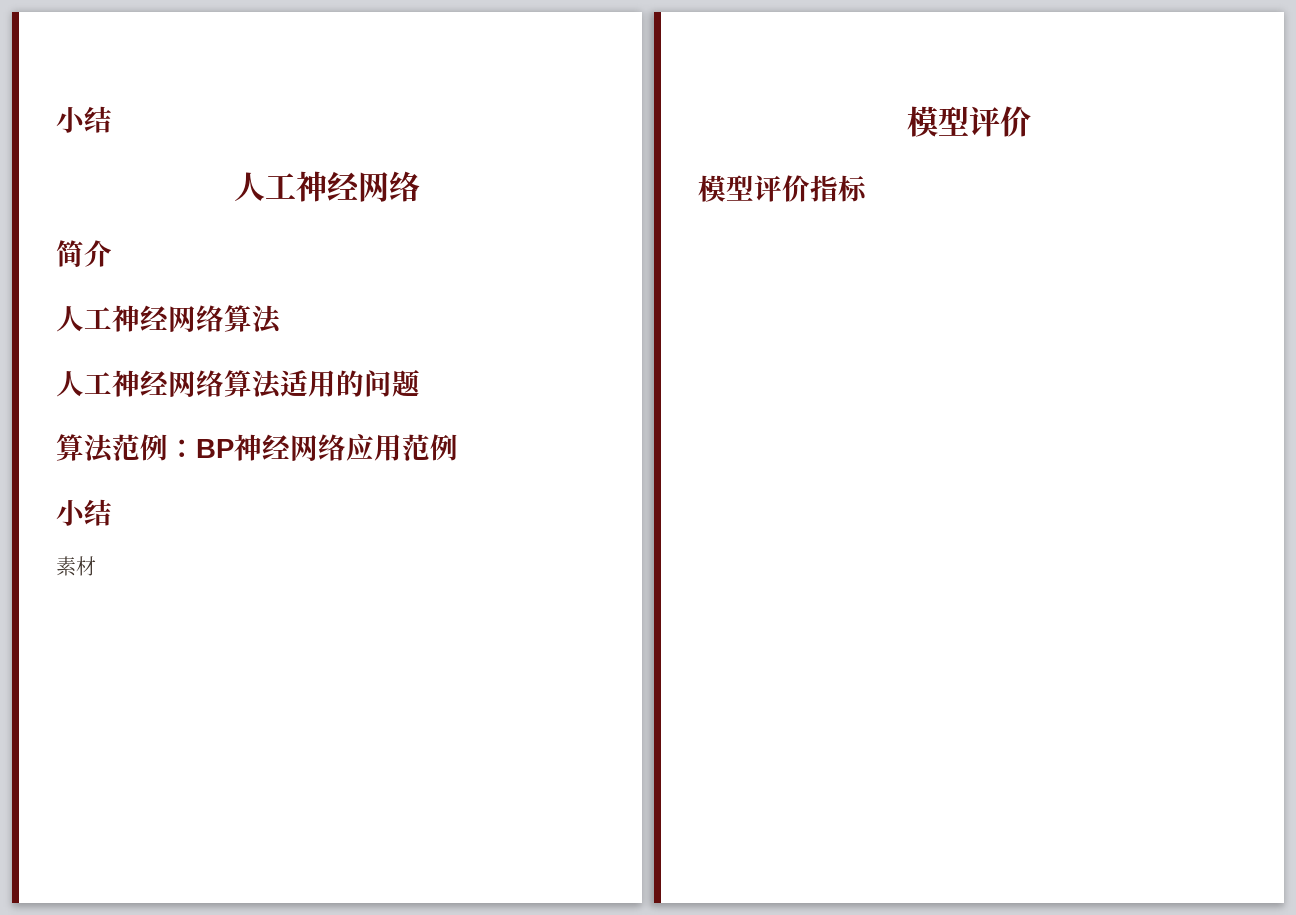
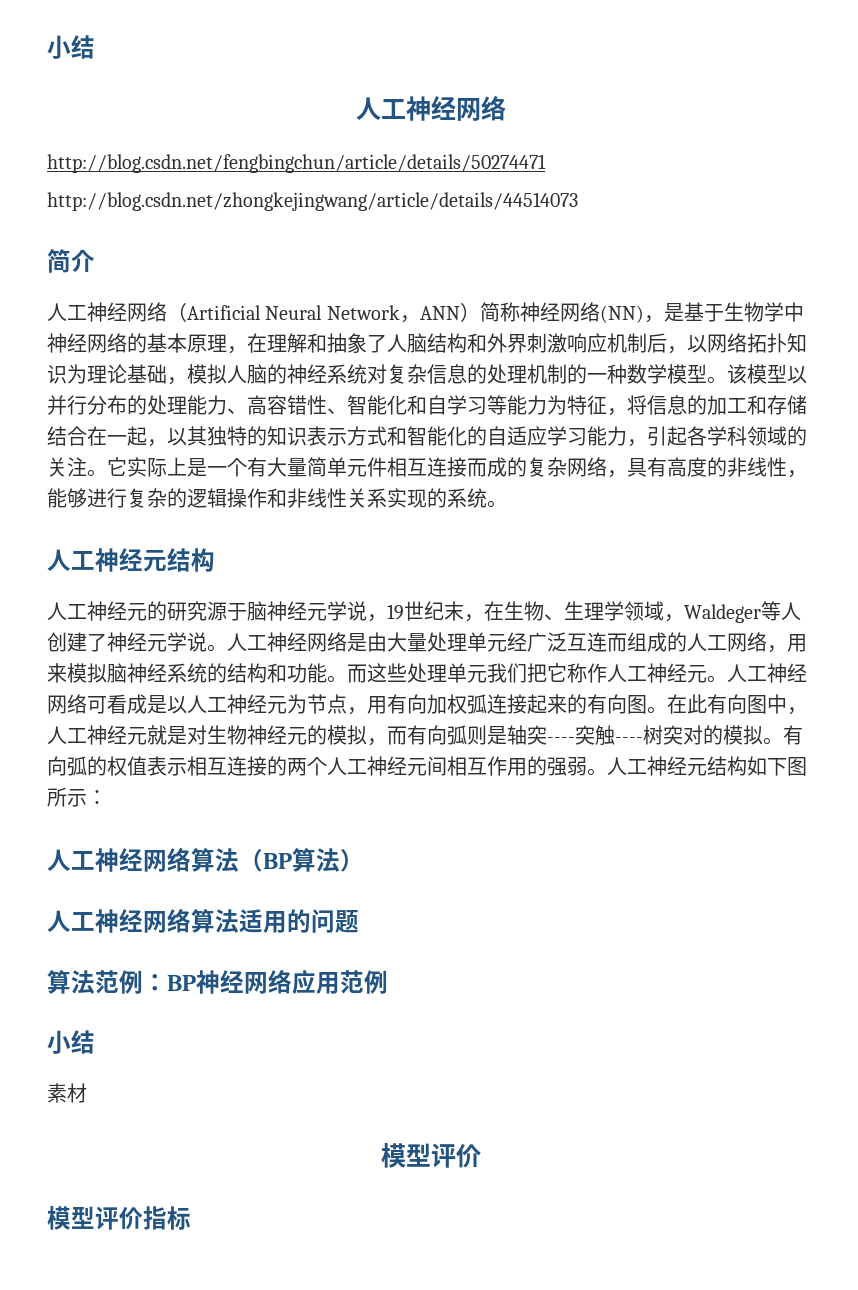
+ http://blog.csdn.net/fengbingchun/article/details/50274471
+ http://blog.csdn.net/zhongkejingwang/article/details/44514073
  简介
- 人工神经网络算法
+ 人工神经网络（Artificial Neural Network，ANN）简称神经网络(NN)，是基于生物学中神经网络的基本原理，在理解和抽象了人脑结构和外界刺激响应机制后，以网络拓扑知识为理论基础，模拟人脑的神经系统对复杂信息的处理机制的一种数学模型。该模型以并行分布的处理能力、高容错性、智能化和自学习等能力为特征，将信息的加工和存储结合在一起，以其独特的知识表示方式和智能化的自适应学习能力，引起各学科领域的关注。它实际上是一个有大量简单元件相互连接而成的复杂网络，具有高度的非线性，能够进行复杂的逻辑操作和非线性关系实现的系统。
+ 人工神经元结构
+ 人工神经元的研究源于脑神经元学说，19世纪末，在生物、生理学领域，Waldeger等人创建了神经元学说。人工神经网络是由大量处理单元经广泛互连而组成的人工网络，用来模拟脑神经系统的结构和功能。而这些处理单元我们把它称作人工神经元。人工神经网络可看成是以人工神经元为节点，用有向加权弧连接起来的有向图。在此有向图中，人工神经元就是对生物神经元的模拟，而有向弧则是轴突----突触----树突对的模拟。有向弧的权值表示相互连接的两个人工神经元间相互作用的强弱。人工神经元结构如下图所示：
+ 人工神经网络算法（BP算法）

